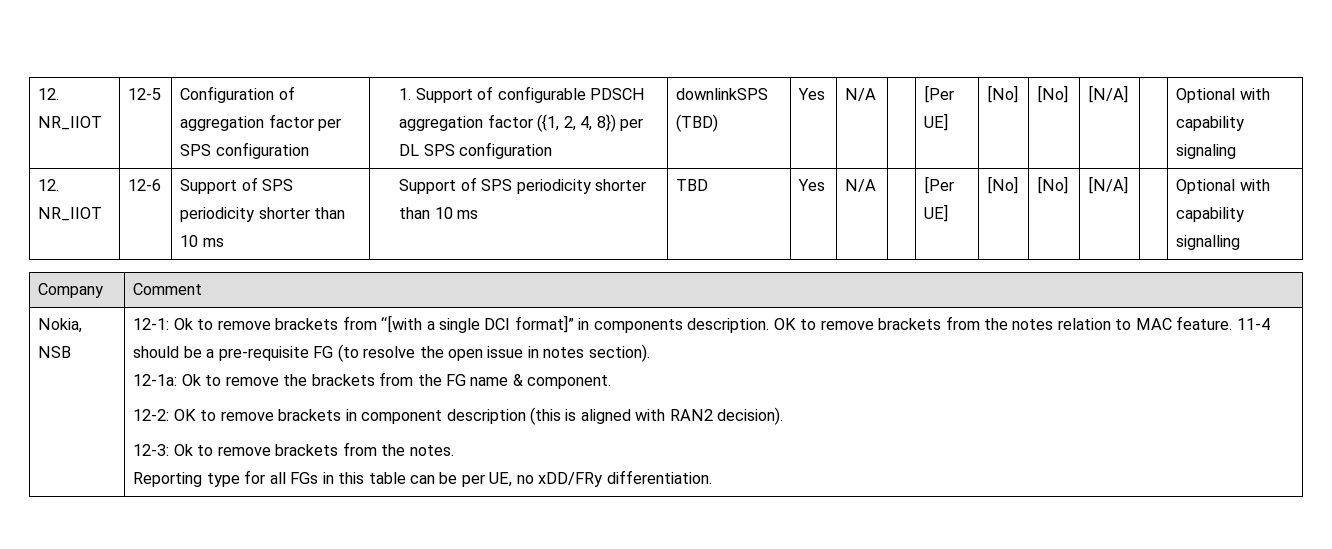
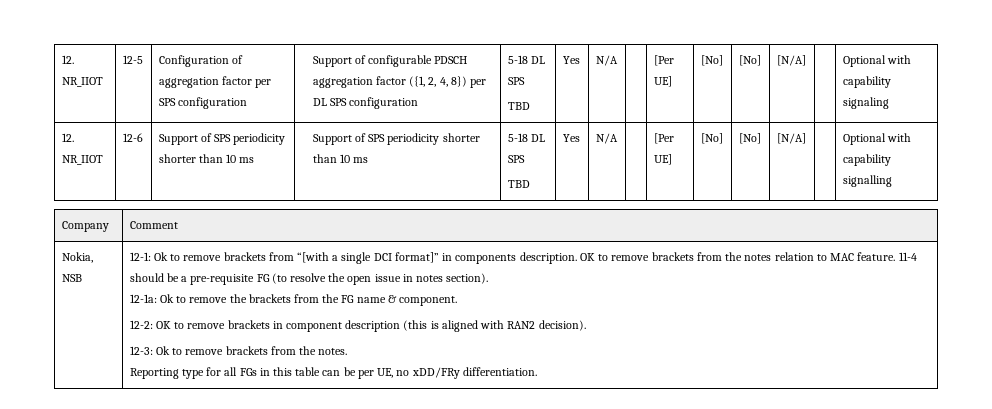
- 12. NR_IIOT | 12-5 | Configuration of aggregation factor per SPS configuration | 1. Support of configurable PDSCH aggregation factor ({1, 2, 4, 8}) per DL SPS configuration | downlinkSPS (TBD) | Yes | N/A | | [Per UE] | [No] | [No] | [N/A] | | Optional with capability signaling
+ 12. NR_IIOT | 12-5 | Configuration of aggregation factor per SPS configuration | Support of configurable PDSCH aggregation factor ({1, 2, 4, 8}) per DL SPS configuration | 5-18 DL SPS
+ TBD | Yes | N/A | | [Per UE] | [No] | [No] | [N/A] | | Optional with capability signaling
- 12. NR_IIOT | 12-6 | Support of SPS periodicity shorter than 10 ms | Support of SPS periodicity shorter than 10 ms | TBD | Yes | N/A | | [Per UE] | [No] | [No] | [N/A] | | Optional with capability signalling
+ 12. NR_IIOT | 12-6 | Support of SPS periodicity shorter than 10 ms | Support of SPS periodicity shorter than 10 ms | 5-18 DL SPS
+ TBD | Yes | N/A | | [Per UE] | [No] | [No] | [N/A] | | Optional with capability signalling

